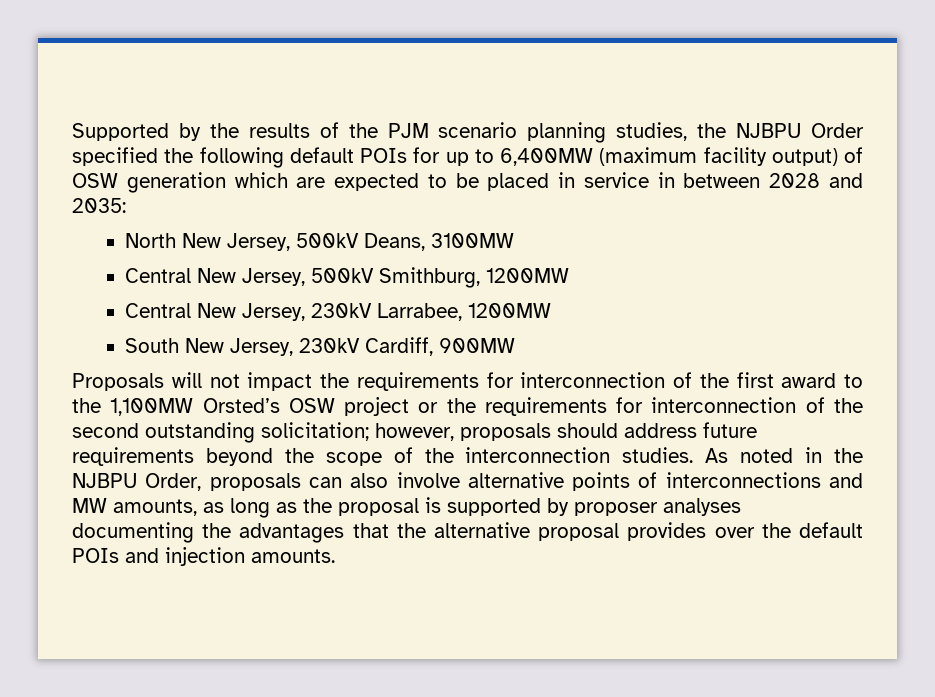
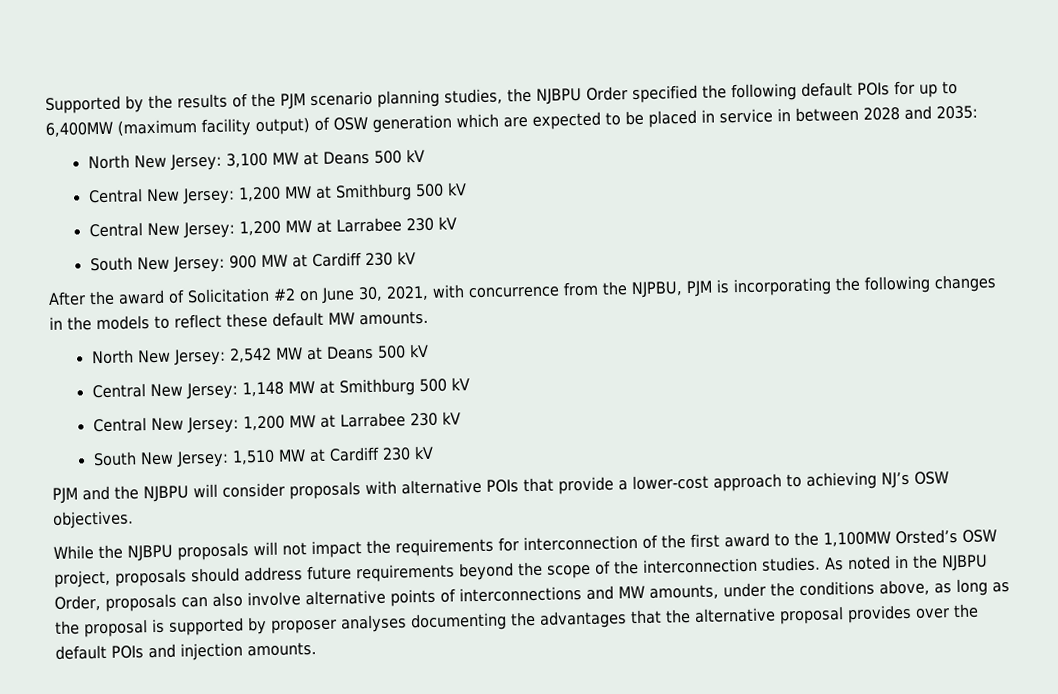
- North New Jersey, 500kV Deans, 3100MW
- Central New Jersey, 500kV Smithburg, 1200MW
- Central New Jersey, 230kV Larrabee, 1200MW
- South New Jersey, 230kV Cardiff, 900MW
- Proposals will not impact the requirements for interconnection of the first award to the 1,100MW Orsted’s OSW project or the requirements for interconnection of the second outstanding solicitation; however, proposals should address future requirements beyond the scope of the interconnection studies.
+ North New Jersey: 3,100 MW at Deans 500 kV
+ Central New Jersey: 1,200 MW at Smithburg 500 kV
+ Central New Jersey: 1,200 MW at Larrabee 230 kV
+ South New Jersey: 900 MW at Cardiff 230 kV
+ After the award of Solicitation #2 on June 30, 2021, with concurrence from the NJPBU, PJM is incorporating the following changes in the models to reflect these default MW amounts.
+ North New Jersey: 2,542 MW at Deans 500 kV
+ Central New Jersey: 1,148 MW at Smithburg 500 kV
+ Central New Jersey: 1,200 MW at Larrabee 230 kV
+ South New Jersey: 1,510 MW at Cardiff 230 kV
+ PJM and the NJBPU will consider proposals with alternative POIs that provide a lower-cost approach to achieving NJ’s OSW objectives.
+ While the NJBPU proposals will not impact the requirements for interconnection of the first award to the 1,100MW Orsted’s OSW project, proposals should address future requirements beyond the scope of the interconnection studies.
- As noted in the NJBPU Order, proposals can also involve alternative points of interconnections and MW amounts, as long as the proposal is supported by proposer analyses documenting the advantages that the alternative proposal provides over the default POIs and injection amounts.
+ As noted in the NJBPU Order, proposals can also involve alternative points of interconnections and MW amounts, under the conditions above, as long as the proposal is supported by proposer analyses documenting the advantages that the alternative proposal provides over the default POIs and injection amounts.

